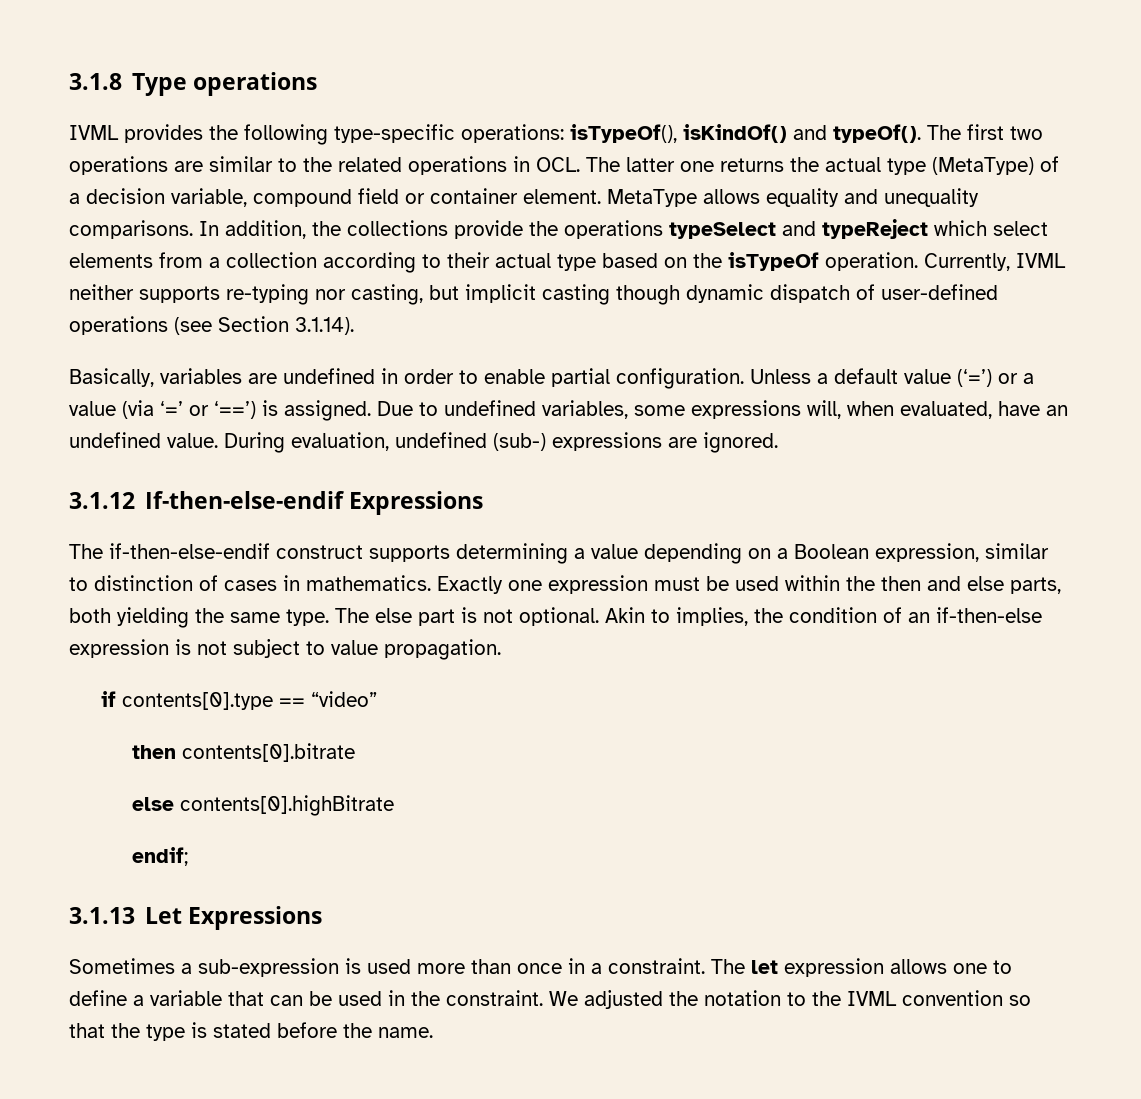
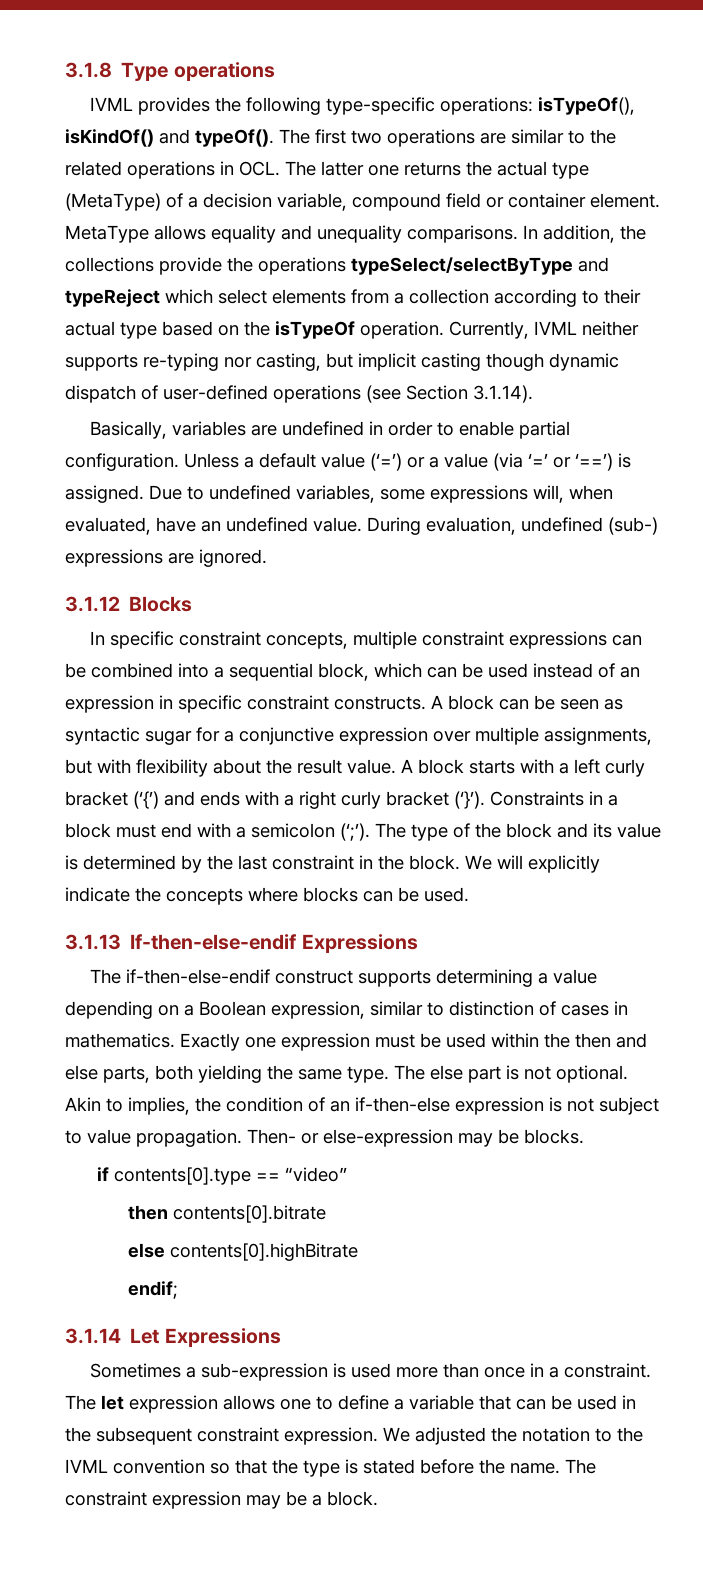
- In addition, the collections provide the operations typeSelect and typeReject which select elements from a collection according to their actual type based on the isTypeOf operation.
+ In addition, the collections provide the operations typeSelect/selectByType and typeReject which select elements from a collection according to their actual type based on the isTypeOf operation.
- 3.1.12 If-then-else-endif Expressions
+ 3.1.12 Blocks
+ In specific constraint concepts, multiple constraint expressions can be combined into a sequential block, which can be used instead of an expression in specific constraint constructs. A block can be seen as syntactic sugar for a conjunctive expression over multiple assignments, but with flexibility about the result value. A block starts with a left curly bracket (‘{’) and ends with a right curly bracket (‘}’). Constraints in a block must end with a semicolon (‘;’). The type of the block and its value is determined by the last constraint in the block. We will explicitly indicate the concepts where blocks can be used.
+ 3.1.13 If-then-else-endif Expressions
+ Then- or else-expression may be blocks.
- 3.1.13 Let Expressions
+ 3.1.14 Let Expressions
- The let expression allows one to define a variable that can be used in the constraint.
+ The let expression allows one to define a variable that can be used in the subsequent constraint expression.
+ The constraint expression may be a block.

